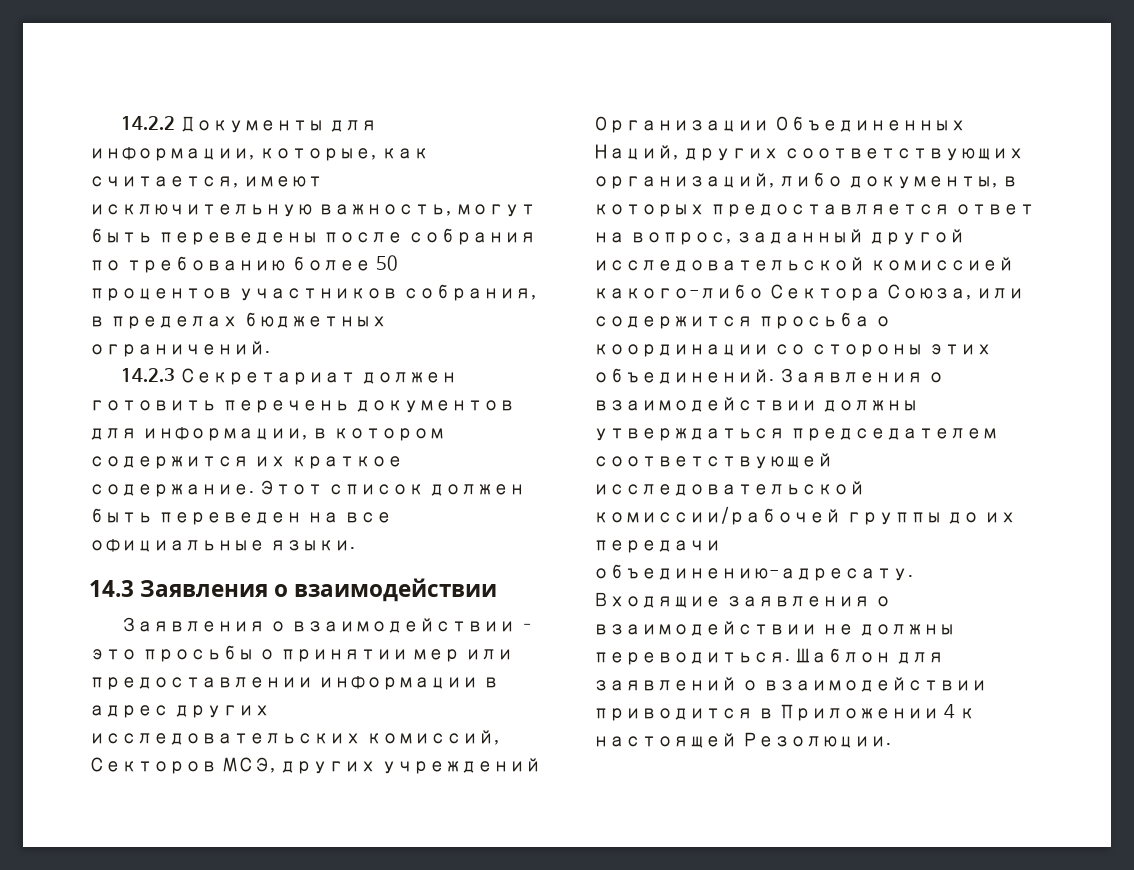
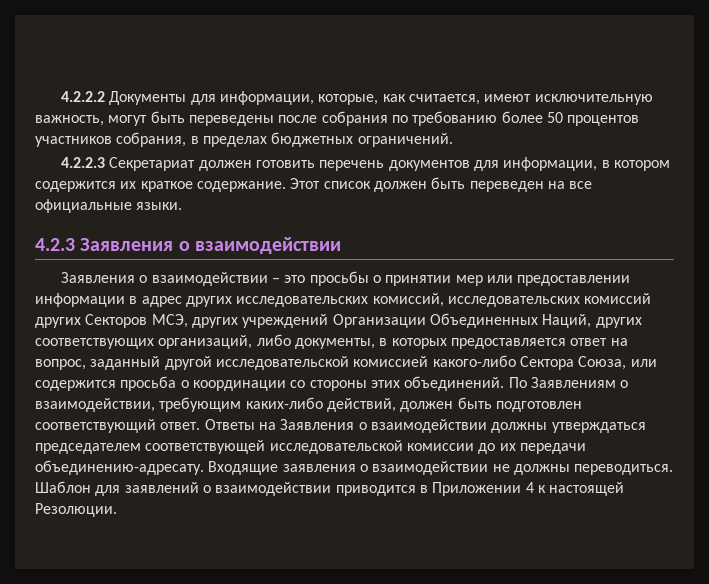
- 14.2.2 Документы для информации, которые, как считается, имеют исключительную важность, могут быть переведены после собрания по требованию более 50 процентов участников собрания, в пределах бюджетных ограничений.
+ 4.2.2.2 Документы для информации, которые, как считается, имеют исключительную важность, могут быть переведены после собрания по требованию более 50 процентов участников собрания, в пределах бюджетных ограничений.
- 14.2.3 Секретариат должен готовить перечень документов для информации, в котором содержится их краткое содержание.
+ 4.2.2.3 Секретариат должен готовить перечень документов для информации, в котором содержится их краткое содержание.
- 14.3 Заявления о взаимодействии
+ 4.2.3 Заявления о взаимодействии
- Заявления о взаимодействии – это просьбы о принятии мер или предоставлении информации в адрес других исследовательских комиссий, Секторов МСЭ, других учреждений Организации Объединенных Наций, других соответствующих организаций, либо документы, в которых предоставляется ответ на вопрос, заданный другой исследовательской комиссией какого-либо Сектора Союза, или содержится просьба о координации со стороны этих объединений.
+ Заявления о взаимодействии – это просьбы о принятии мер или предоставлении информации в адрес других исследовательских комиссий, исследовательских комиссий других Секторов МСЭ, других учреждений Организации Объединенных Наций, других соответствующих организаций, либо документы, в которых предоставляется ответ на вопрос, заданный другой исследовательской комиссией какого-либо Сектора Союза, или содержится просьба о координации со стороны этих объединений.
- Заявления о взаимодействии должны утверждаться председателем соответствующей исследовательской комиссии/рабочей группы до их передачи объединению-адресату.
+ По Заявлениям о взаимодействии, требующим каких-либо действий, должен быть подготовлен соответствующий ответ. Ответы на Заявления о взаимодействии должны утверждаться председателем соответствующей исследовательской комиссии до их передачи объединению-адресату.

